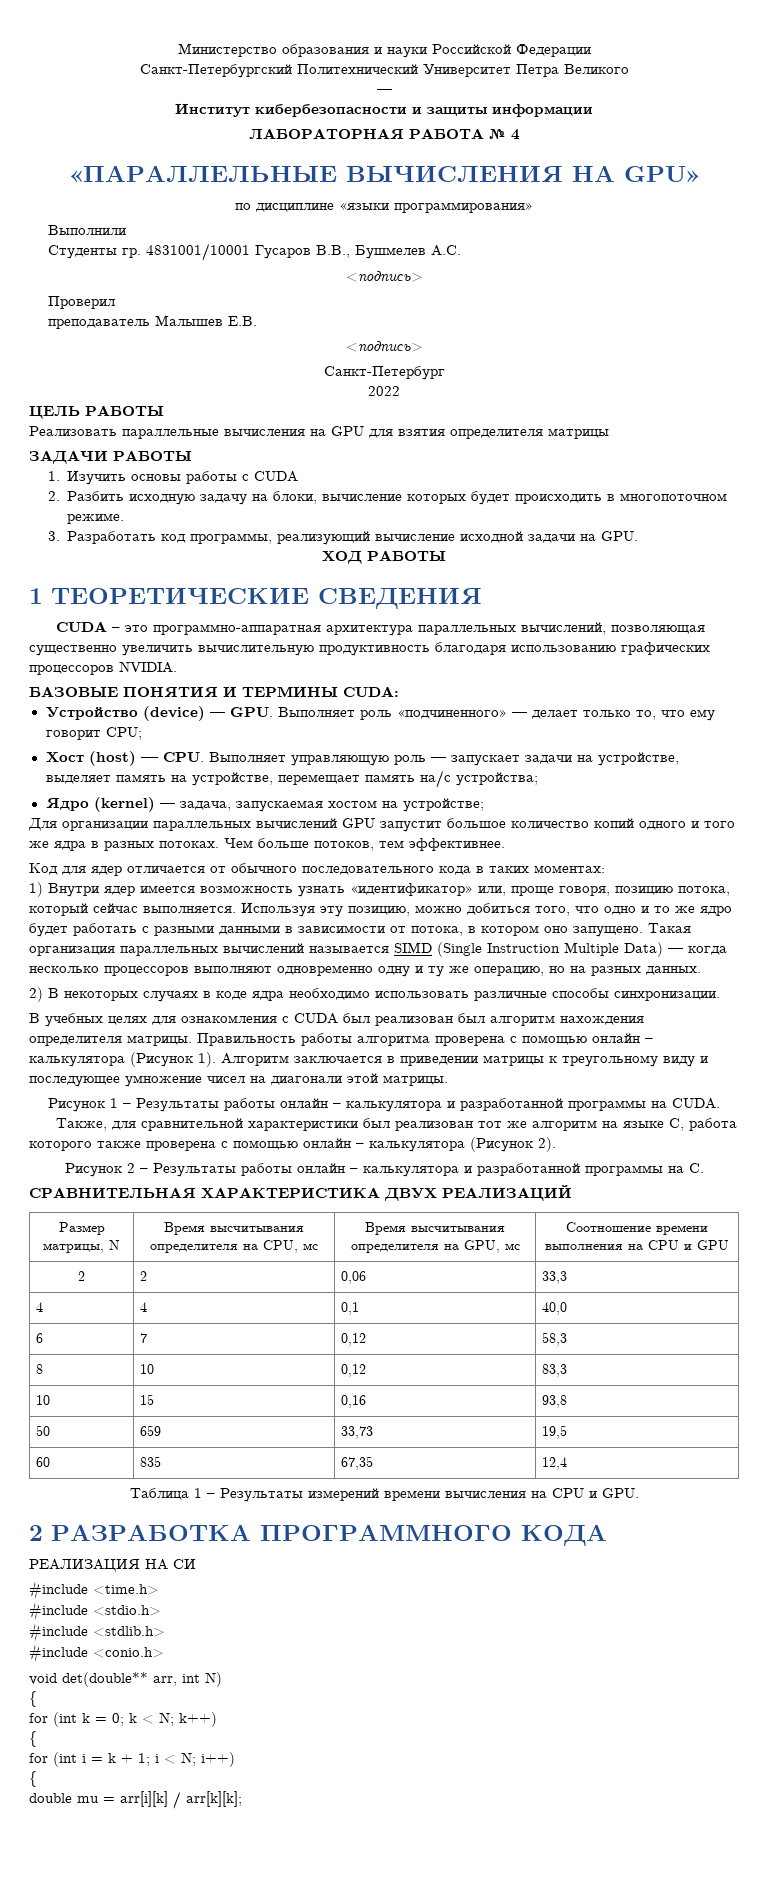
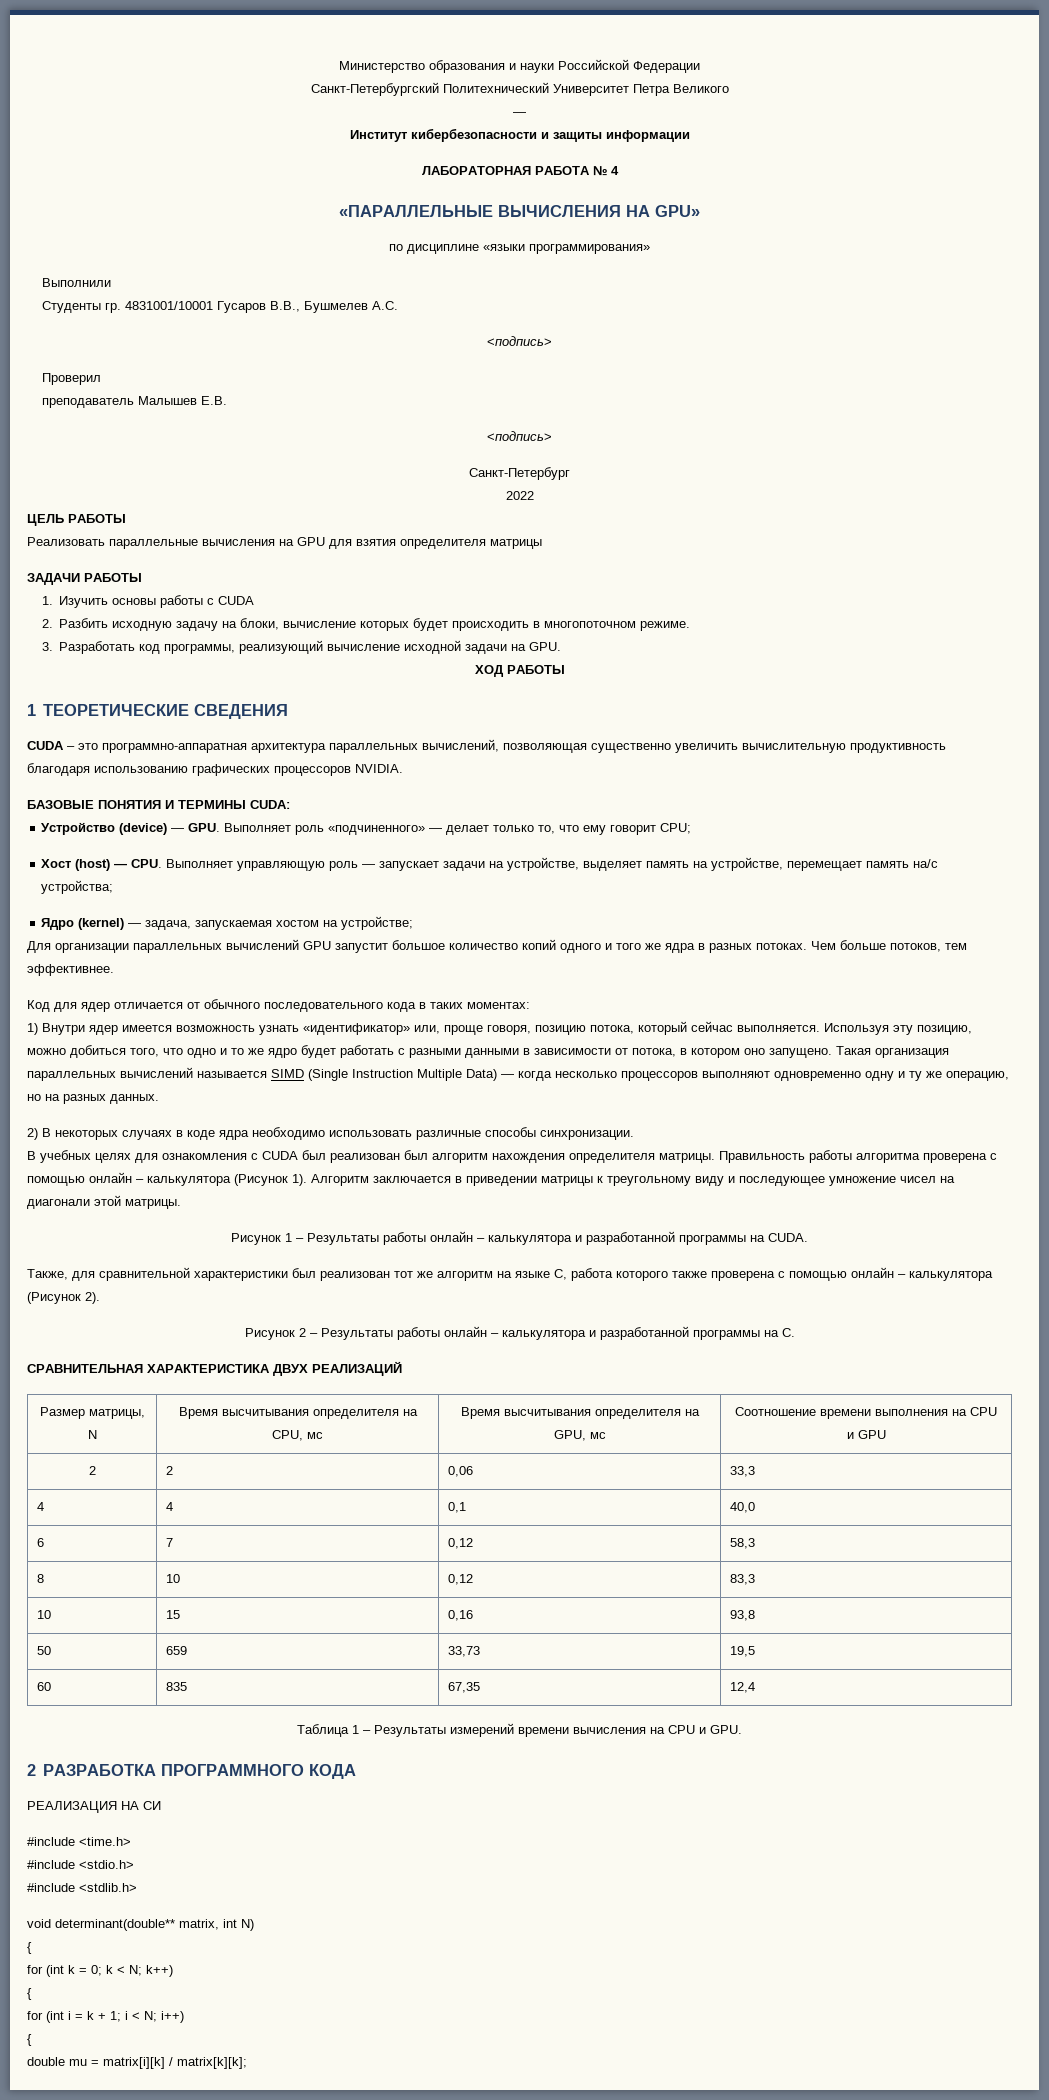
- #include <conio.h>
- void det(double** arr, int N)
+ void determinant(double** matrix, int N)
- double mu = arr[i][k] / arr[k][k];
+ double mu = matrix[i][k] / matrix[k][k];

